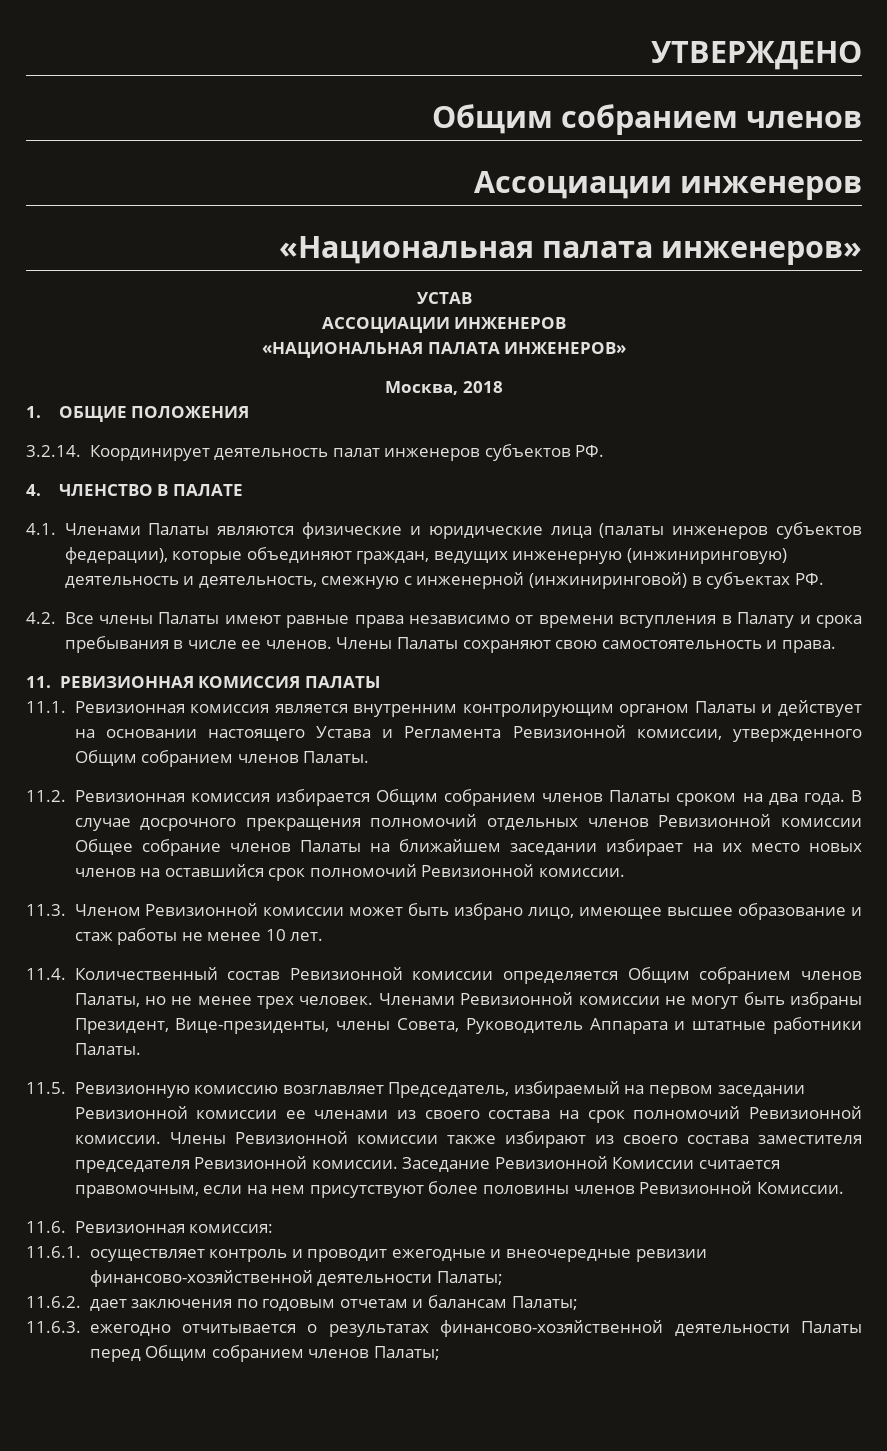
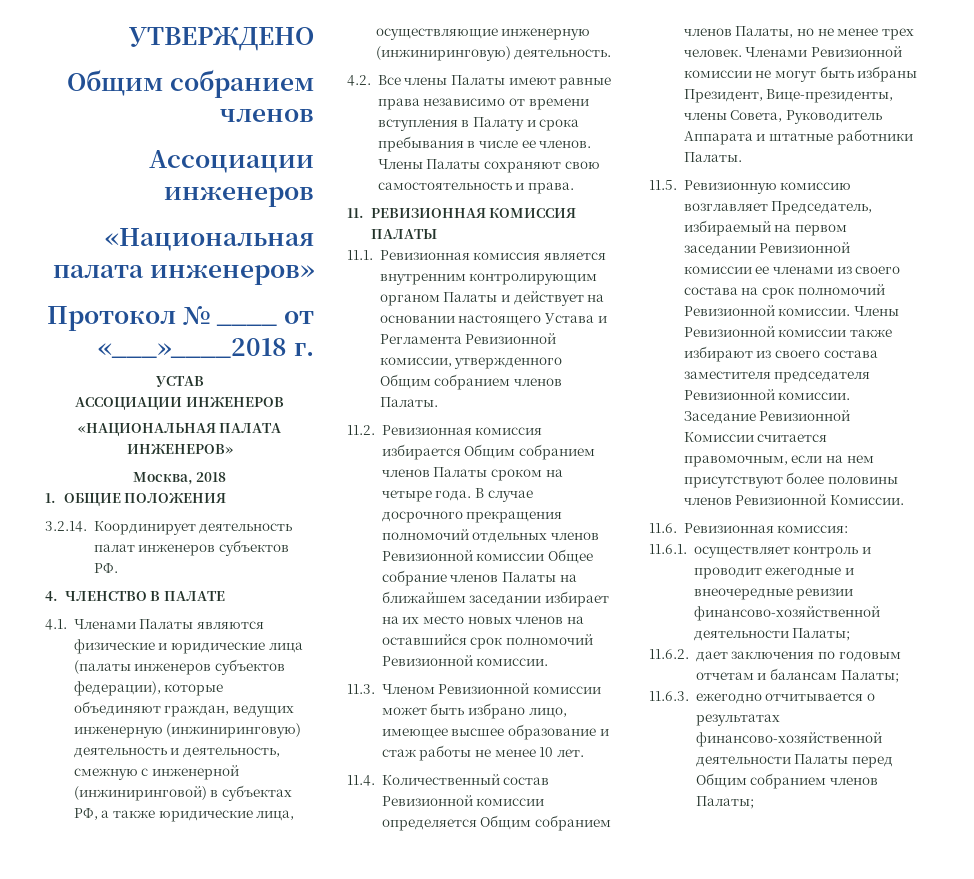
+ Протокол № ____ от «___»____2018 г.
- 4.1. Членами Палаты являются физические и юридические лица (палаты инженеров субъектов федерации), которые объединяют граждан, ведущих инженерную (инжиниринговую) деятельность и деятельность, смежную с инженерной (инжиниринговой) в субъектах РФ.
+ 4.1. Членами Палаты являются физические и юридические лица (палаты инженеров субъектов федерации), которые объединяют граждан, ведущих инженерную (инжиниринговую) деятельность и деятельность, смежную с инженерной (инжиниринговой) в субъектах РФ, а также юридические лица, осуществляющие инженерную (инжиниринговую) деятельность.
- 11.2. Ревизионная комиссия избирается Общим собранием членов Палаты сроком на два года.
+ 11.2. Ревизионная комиссия избирается Общим собранием членов Палаты сроком на четыре года.

